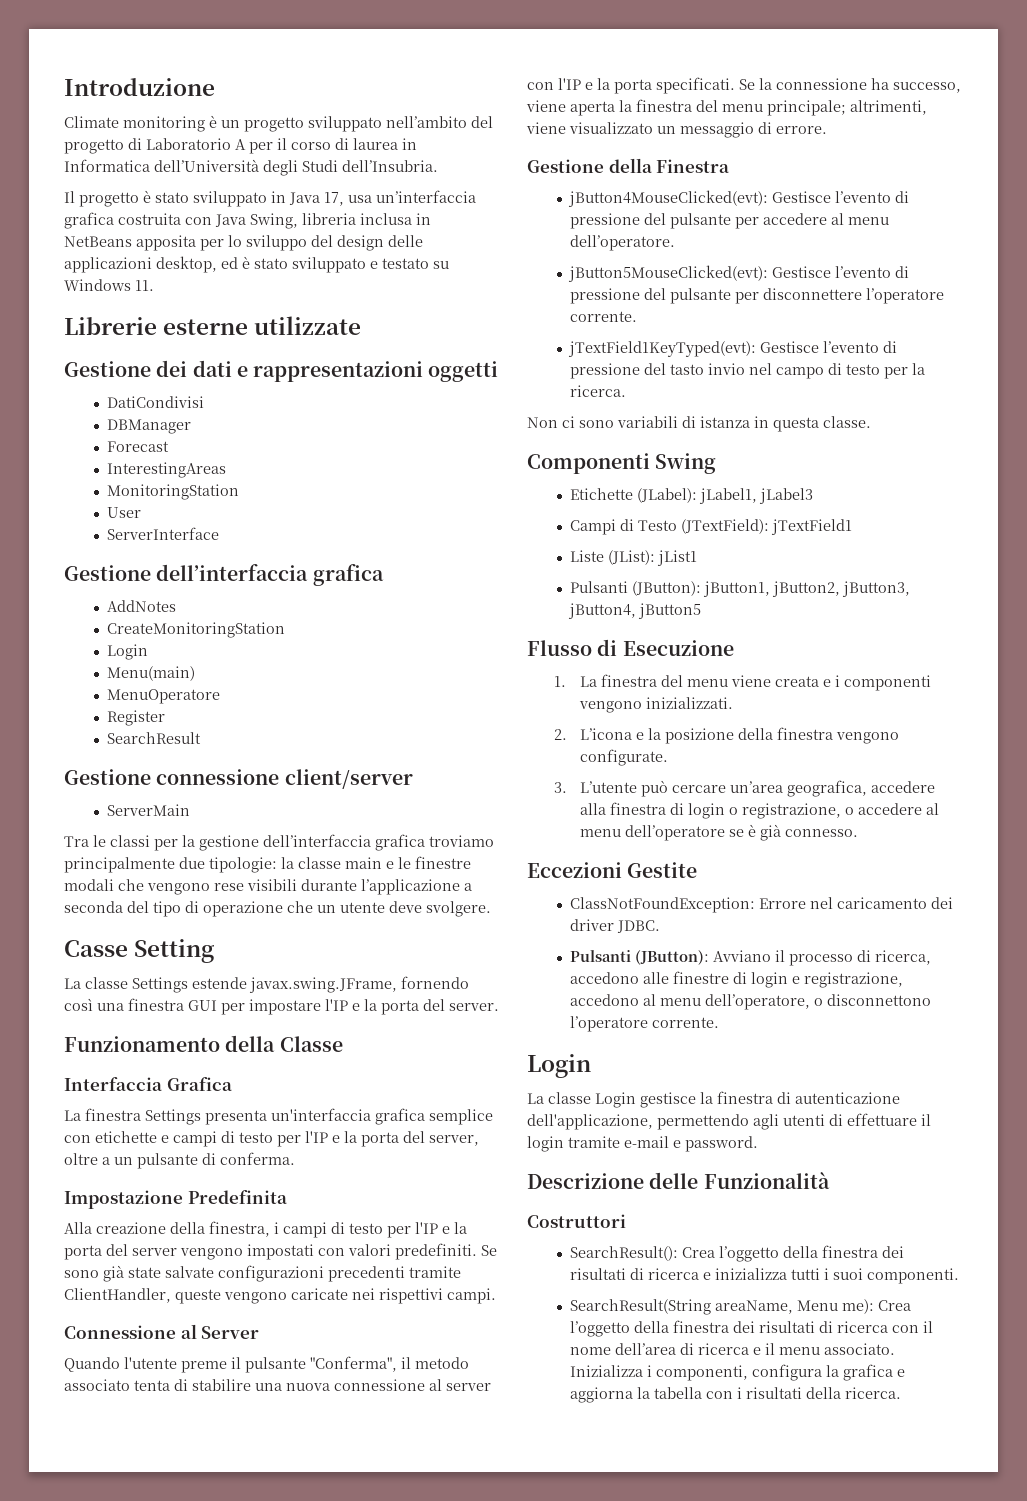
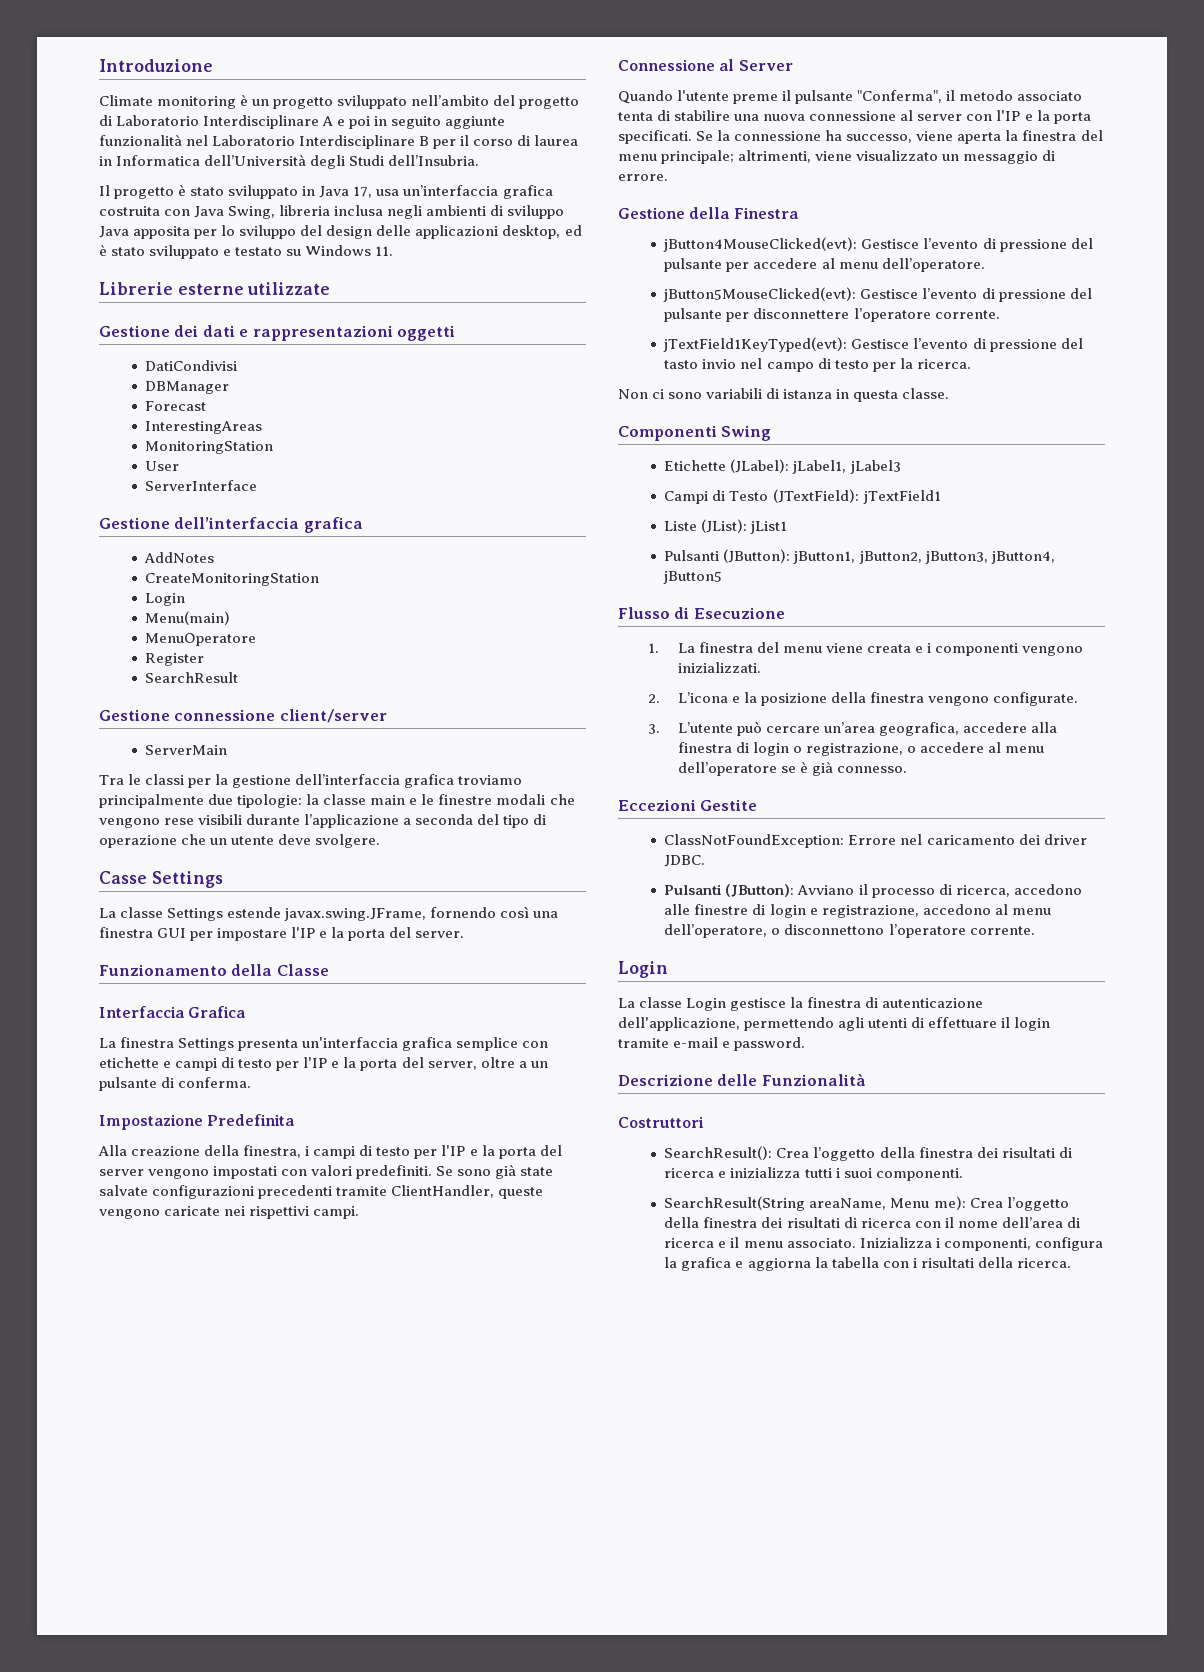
- Climate monitoring è un progetto sviluppato nell’ambito del progetto di Laboratorio A per il corso di laurea in Informatica dell’Università degli Studi dell’Insubria.
+ Climate monitoring è un progetto sviluppato nell’ambito del progetto di Laboratorio Interdisciplinare A e poi in seguito aggiunte funzionalità nel Laboratorio Interdisciplinare B per il corso di laurea in Informatica dell’Università degli Studi dell’Insubria.
- Il progetto è stato sviluppato in Java 17, usa un’interfaccia grafica costruita con Java Swing, libreria inclusa in NetBeans apposita per lo sviluppo del design delle applicazioni desktop, ed è stato sviluppato e testato su Windows 11.
+ Il progetto è stato sviluppato in Java 17, usa un’interfaccia grafica costruita con Java Swing, libreria inclusa negli ambienti di sviluppo Java apposita per lo sviluppo del design delle applicazioni desktop, ed è stato sviluppato e testato su Windows 11.
- Casse Setting
+ Casse Settings

